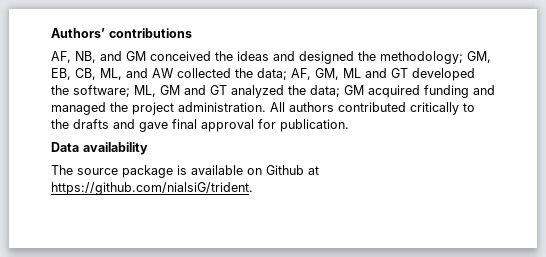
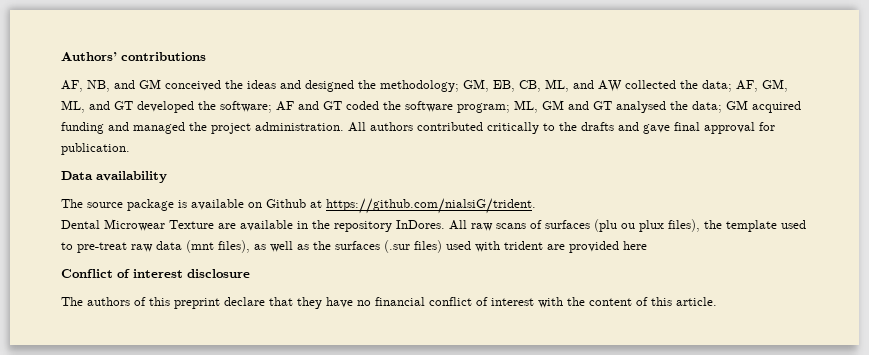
- AF, NB, and GM conceived the ideas and designed the methodology; GM, EB, CB, ML, and AW collected the data; AF, GM, ML and GT developed the software; ML, GM and GT analyzed the data; GM acquired funding and managed the project administration.
+ AF, NB, and GM conceived the ideas and designed the methodology; GM, EB, CB, ML, and AW collected the data; AF, GM, ML, and GT developed the software; AF and GT coded the software program; ML, GM and GT analysed the data; GM acquired funding and managed the project administration.
+ Dental Microwear Texture are available in the repository InDores. All raw scans of surfaces (plu ou plux files), the template used to pre-treat raw data (mnt files), as well as the surfaces (.sur files) used with trident are provided here
+ Conflict of interest disclosure
+ The authors of this preprint declare that they have no financial conflict of interest with the content of this article.

